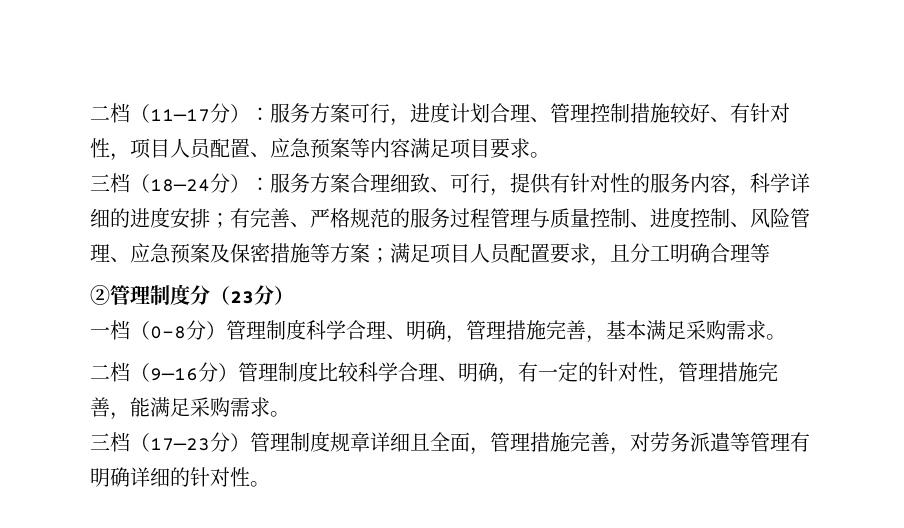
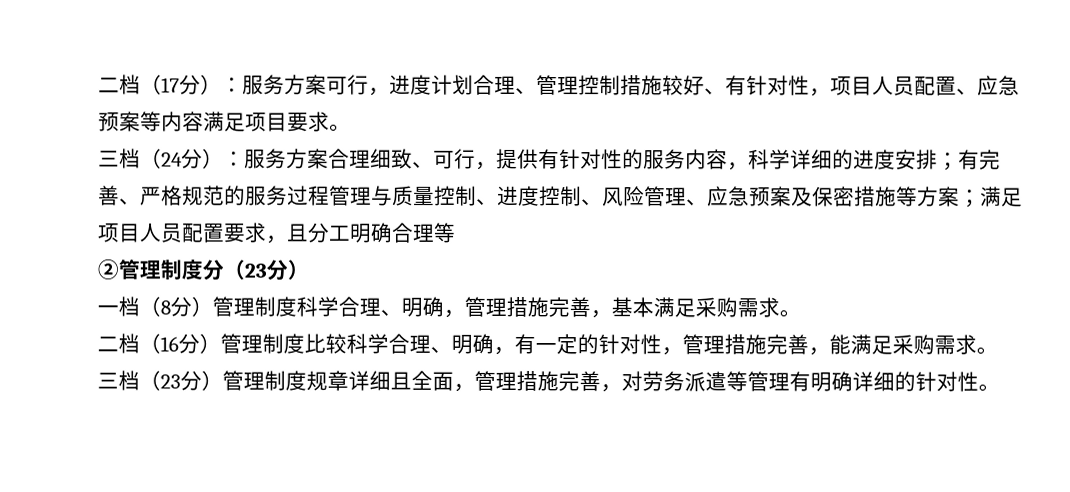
- 二档（11—17分）：服务方案可行，进度计划合理、管理控制措施较好、有针对性，项目人员配置、应急预案等内容满足项目要求。
+ 二档（17分）：服务方案可行，进度计划合理、管理控制措施较好、有针对性，项目人员配置、应急预案等内容满足项目要求。
- 三档（18—24分）：服务方案合理细致、可行，提供有针对性的服务内容，科学详细的进度安排；有完善、严格规范的服务过程管理与质量控制、进度控制、风险管理、应急预案及保密措施等方案；满足项目人员配置要求，且分工明确合理等
+ 三档（24分）：服务方案合理细致、可行，提供有针对性的服务内容，科学详细的进度安排；有完善、严格规范的服务过程管理与质量控制、进度控制、风险管理、应急预案及保密措施等方案；满足项目人员配置要求，且分工明确合理等
- 一档（0-8分）管理制度科学合理、明确，管理措施完善，基本满足采购需求。
+ 一档（8分）管理制度科学合理、明确，管理措施完善，基本满足采购需求。
- 二档（9—16分）管理制度比较科学合理、明确，有一定的针对性，管理措施完善，能满足采购需求。
+ 二档（16分）管理制度比较科学合理、明确，有一定的针对性，管理措施完善，能满足采购需求。
- 三档（17—23分）管理制度规章详细且全面，管理措施完善，对劳务派遣等管理有明确详细的针对性。
+ 三档（23分）管理制度规章详细且全面，管理措施完善，对劳务派遣等管理有明确详细的针对性。

